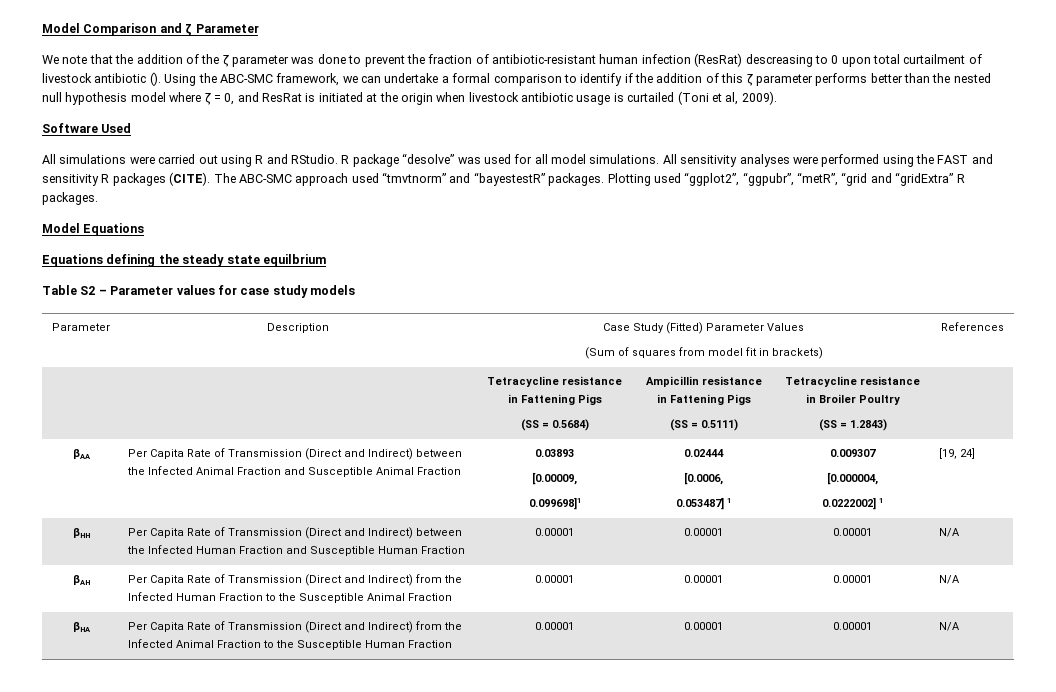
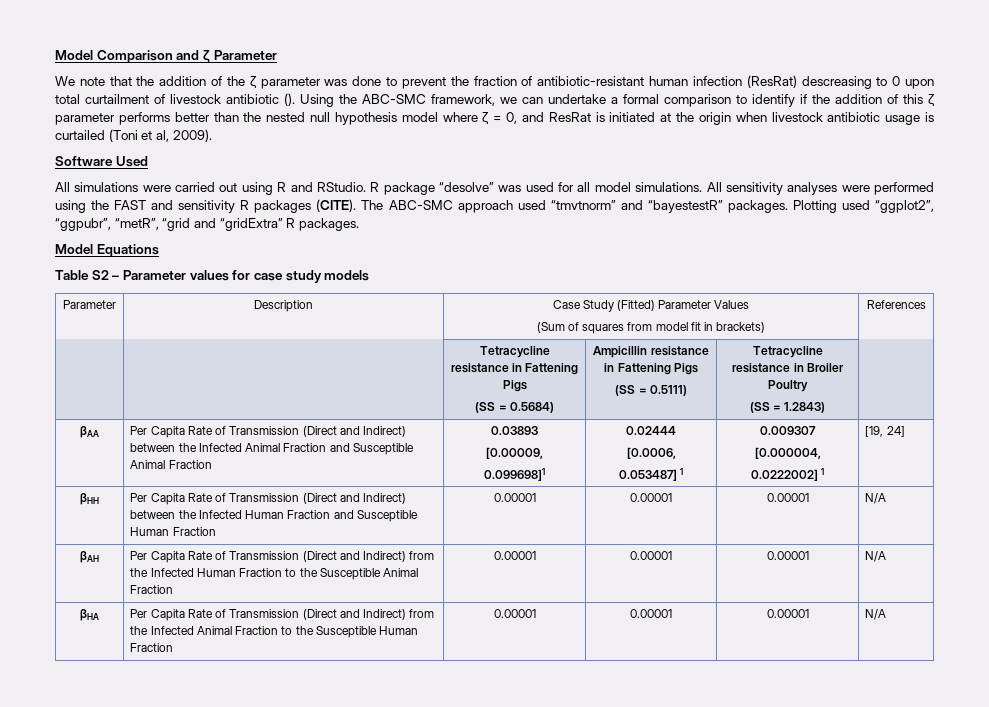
- Equations defining the steady state equilbrium

